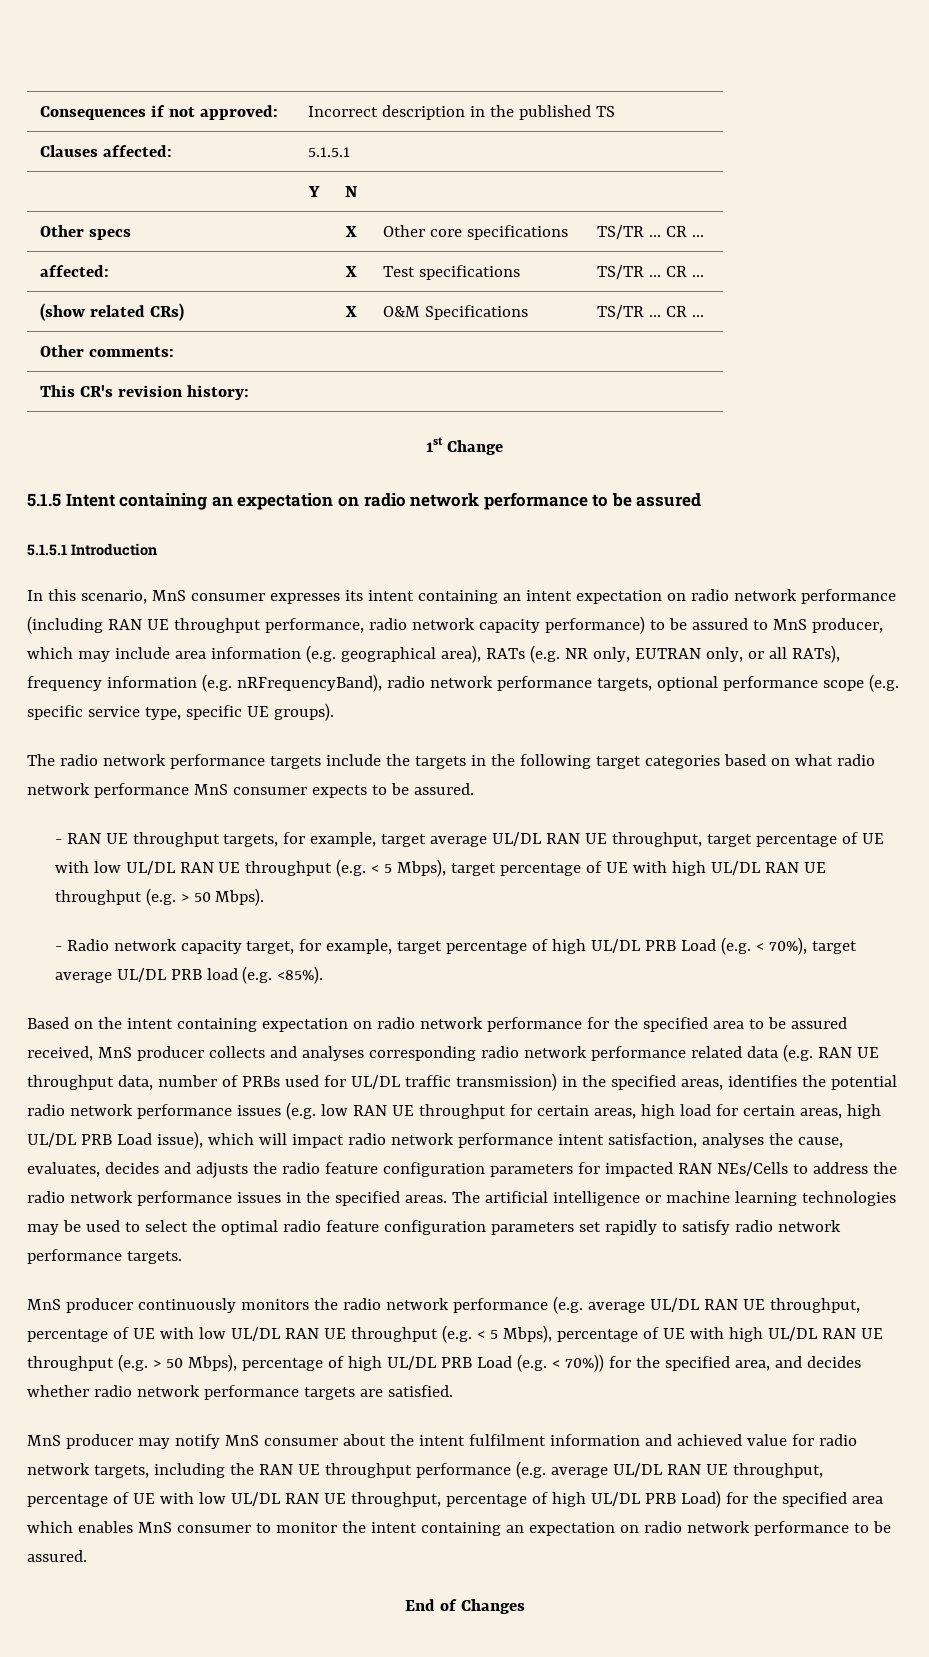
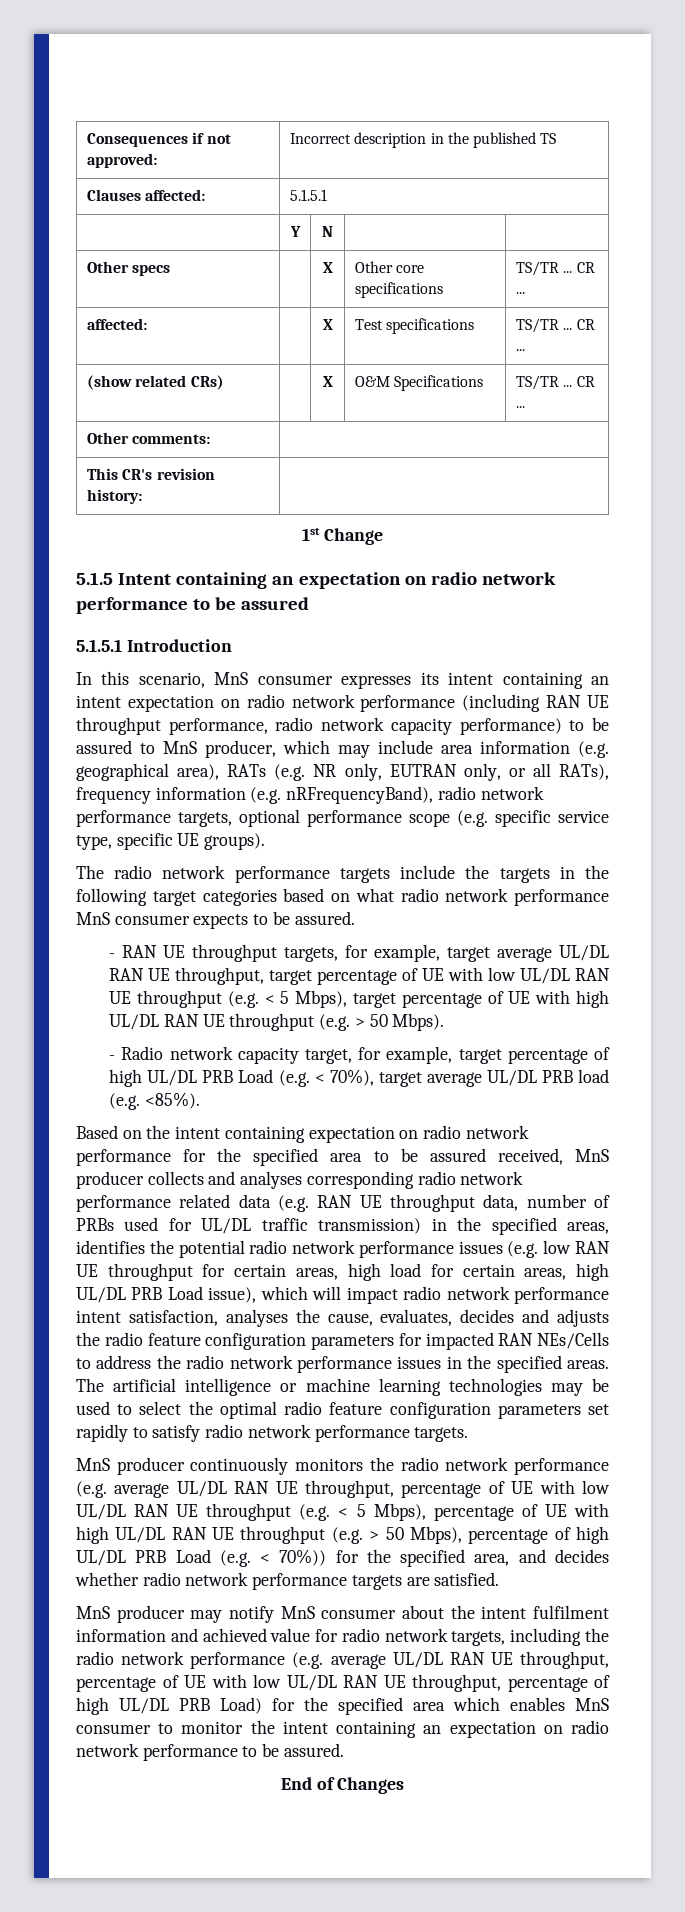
- MnS producer may notify MnS consumer about the intent fulfilment information and achieved value for radio network targets, including the RAN UE throughput performance (e.g. average UL/DL RAN UE throughput, percentage of UE with low UL/DL RAN UE throughput, percentage of high UL/DL PRB Load) for the specified area which enables MnS consumer to monitor the intent containing an expectation on radio network performance to be assured.
+ MnS producer may notify MnS consumer about the intent fulfilment information and achieved value for radio network targets, including the radio network performance (e.g. average UL/DL RAN UE throughput, percentage of UE with low UL/DL RAN UE throughput, percentage of high UL/DL PRB Load) for the specified area which enables MnS consumer to monitor the intent containing an expectation on radio network performance to be assured.

